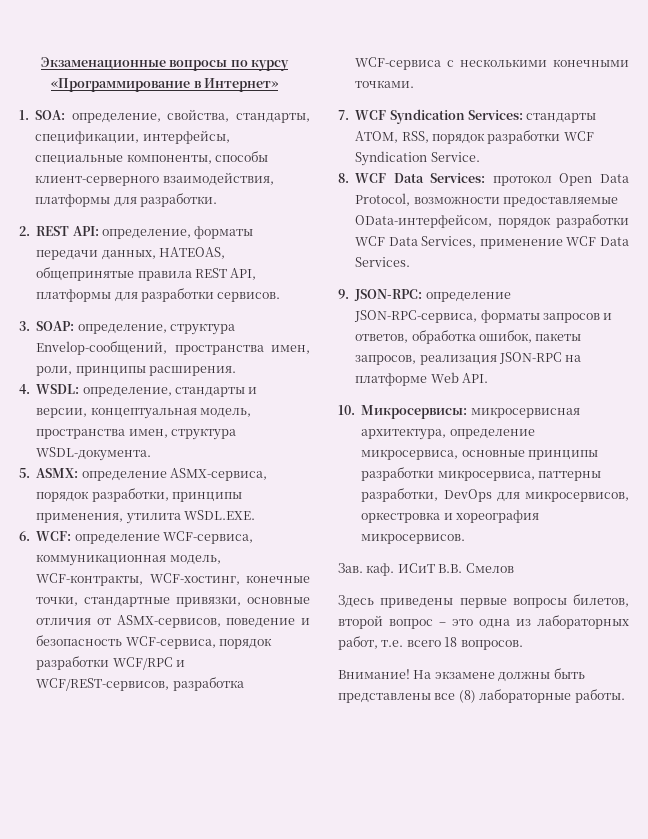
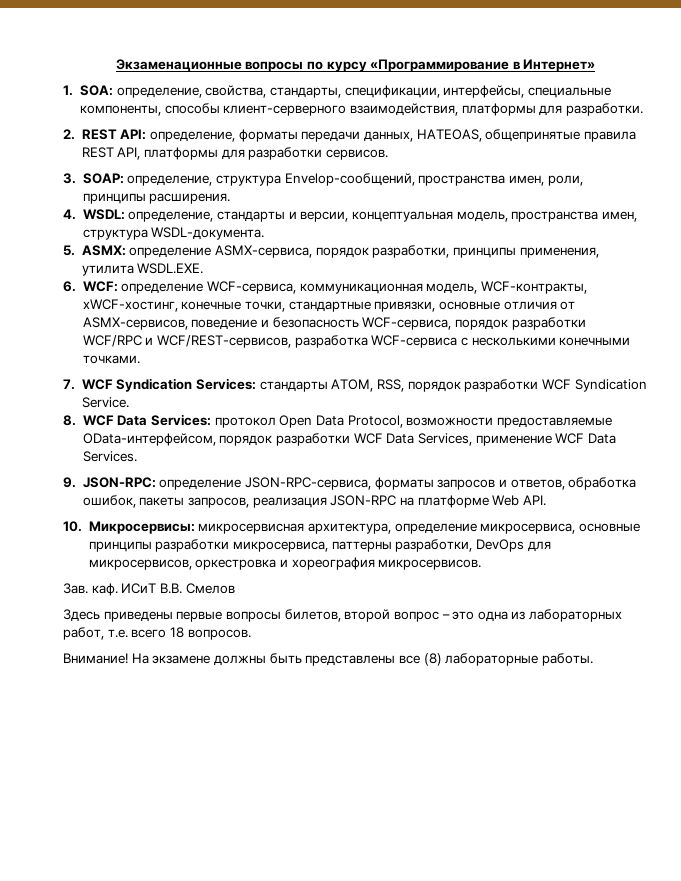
- 6. WCF: определение WCF-сервиса, коммуникационная модель, WCF-контракты, WCF-хостинг, конечные точки, стандартные привязки, основные отличия от ASMX-сервисов, поведение и безопасность WCF-сервиса, порядок разработки WCF/RPC и WCF/REST-сервисов, разработка WCF-сервиса с несколькими конечными точками.
+ 6. WCF: определение WCF-сервиса, коммуникационная модель, WCF-контракты, xWCF-хостинг, конечные точки, стандартные привязки, основные отличия от ASMX-сервисов, поведение и безопасность WCF-сервиса, порядок разработки WCF/RPC и WCF/REST-сервисов, разработка WCF-сервиса с несколькими конечными точками.

